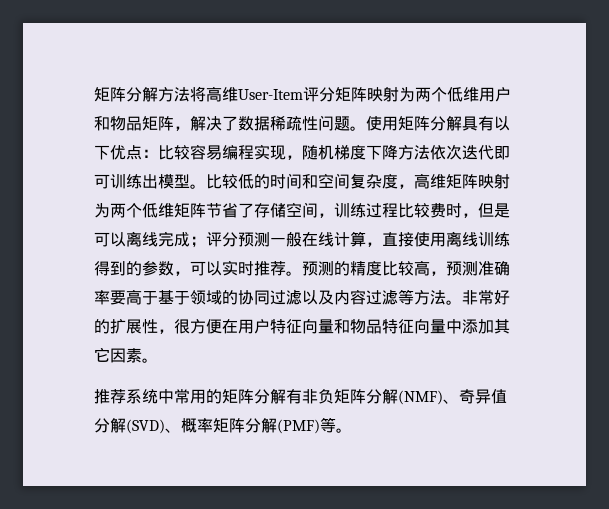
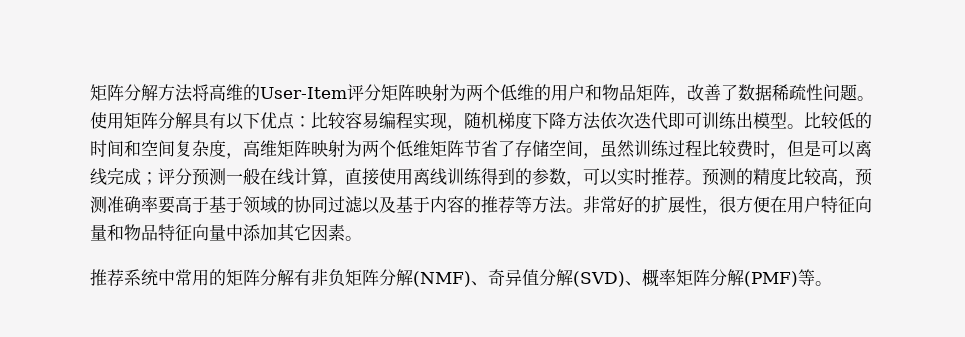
- 矩阵分解方法将高维User-Item评分矩阵映射为两个低维用户和物品矩阵，解决了数据稀疏性问题。
+ 矩阵分解方法将高维的User-Item评分矩阵映射为两个低维的用户和物品矩阵，改善了数据稀疏性问题。
- 比较低的时间和空间复杂度，高维矩阵映射为两个低维矩阵节省了存储空间，训练过程比较费时，但是可以离线完成；评分预测一般在线计算，直接使用离线训练得到的参数，可以实时推荐。
+ 比较低的时间和空间复杂度，高维矩阵映射为两个低维矩阵节省了存储空间，虽然训练过程比较费时，但是可以离线完成；评分预测一般在线计算，直接使用离线训练得到的参数，可以实时推荐。
- 预测的精度比较高，预测准确率要高于基于领域的协同过滤以及内容过滤等方法。
+ 预测的精度比较高，预测准确率要高于基于领域的协同过滤以及基于内容的推荐等方法。

